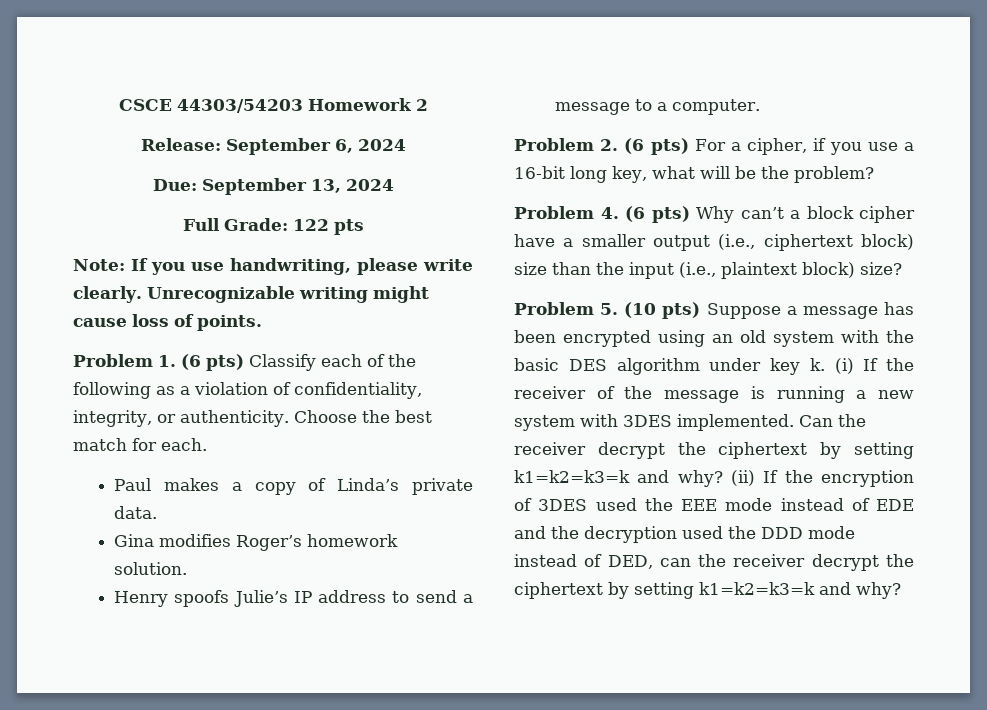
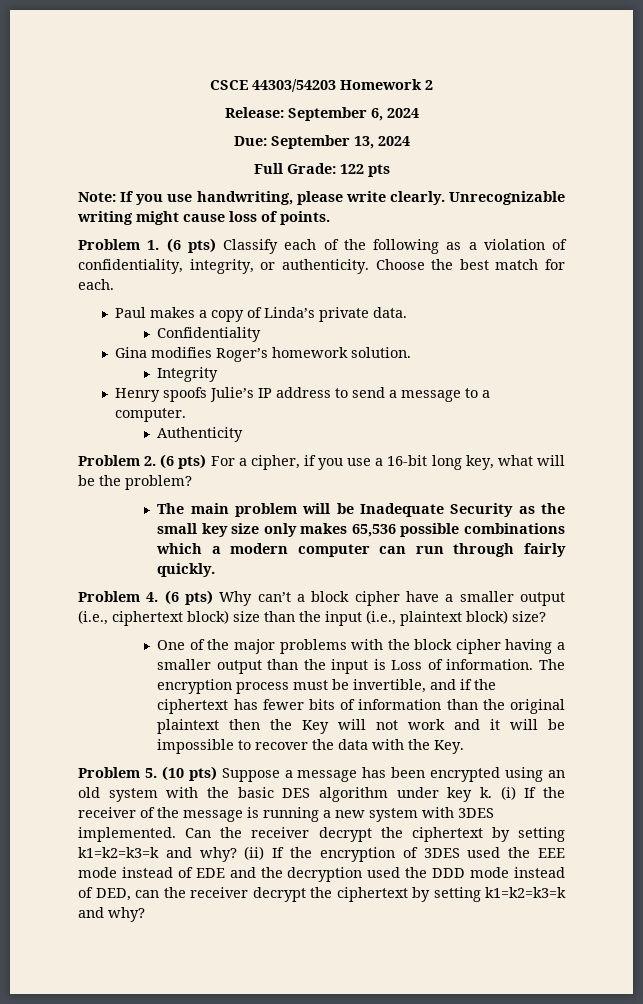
+ Confidentiality
+ Integrity
+ Authenticity
+ The main problem will be Inadequate Security as the small key size only makes 65,536 possible combinations which a modern computer can run through fairly quickly.
+ One of the major problems with the block cipher having a smaller output than the input is Loss of information. The encryption process must be invertible, and if the ciphertext has fewer bits of information than the original plaintext then the Key will not work and it will be impossible to recover the data with the Key.

